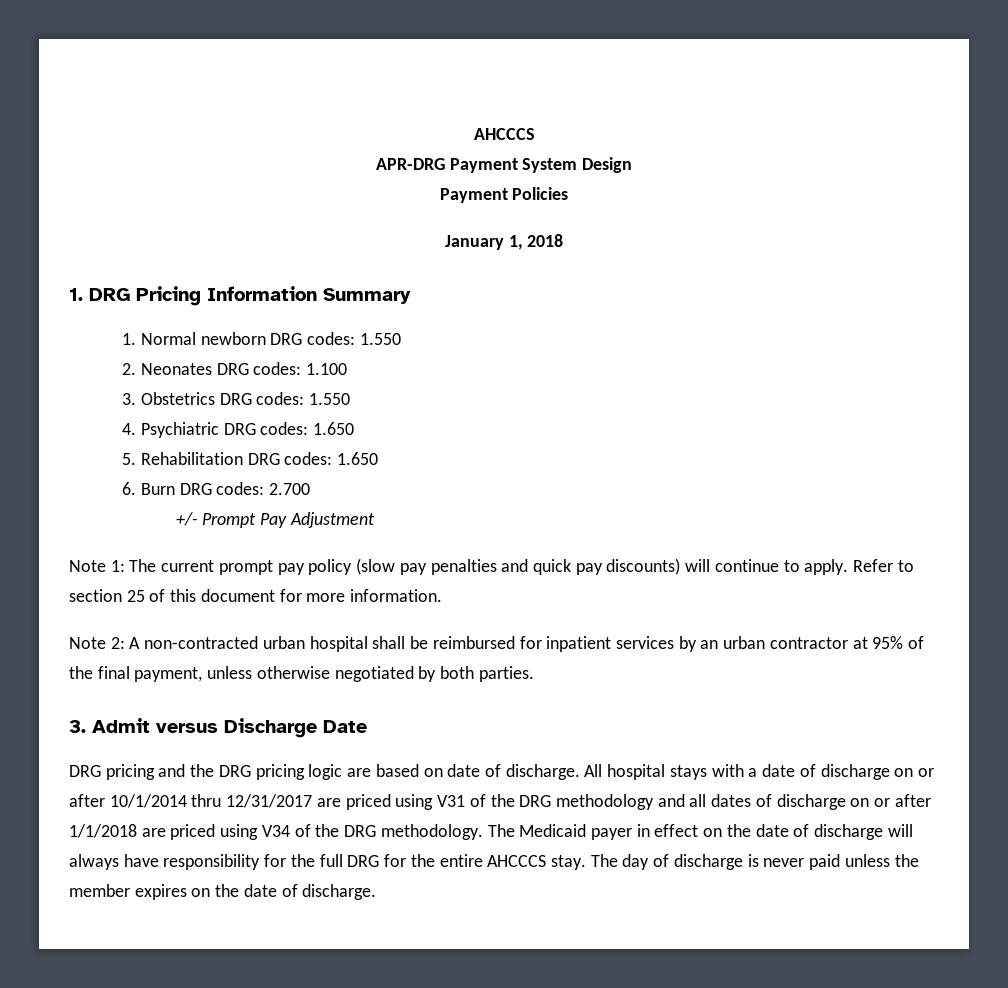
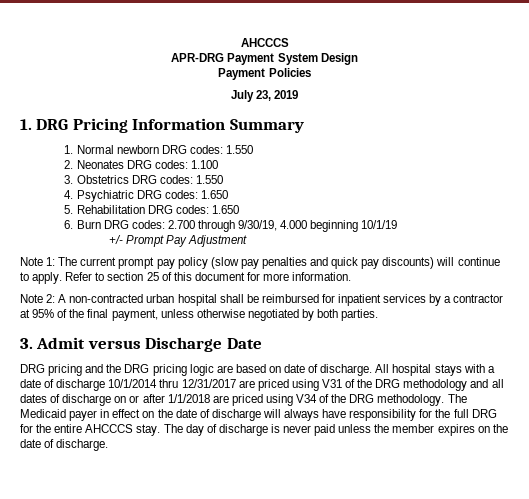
- January 1, 2018
+ July 23, 2019
- 6. Burn DRG codes: 2.700
+ 6. Burn DRG codes: 2.700 through 9/30/19, 4.000 beginning 10/1/19
- Note 2: A non-contracted urban hospital shall be reimbursed for inpatient services by an urban contractor at 95% of the final payment, unless otherwise negotiated by both parties.
+ Note 2: A non-contracted urban hospital shall be reimbursed for inpatient services by a contractor at 95% of the final payment, unless otherwise negotiated by both parties.
- All hospital stays with a date of discharge on or after 10/1/2014 thru 12/31/2017 are priced using V31 of the DRG methodology and all dates of discharge on or after 1/1/2018 are priced using V34 of the DRG methodology.
+ All hospital stays with a date of discharge 10/1/2014 thru 12/31/2017 are priced using V31 of the DRG methodology and all dates of discharge on or after 1/1/2018 are priced using V34 of the DRG methodology.

